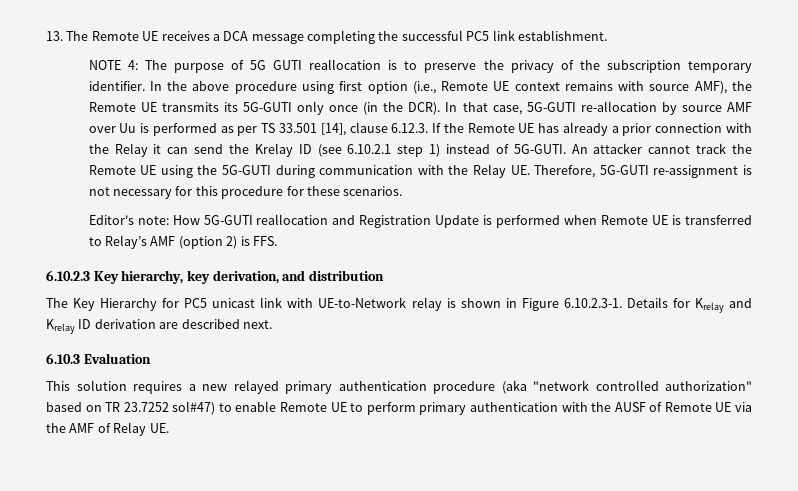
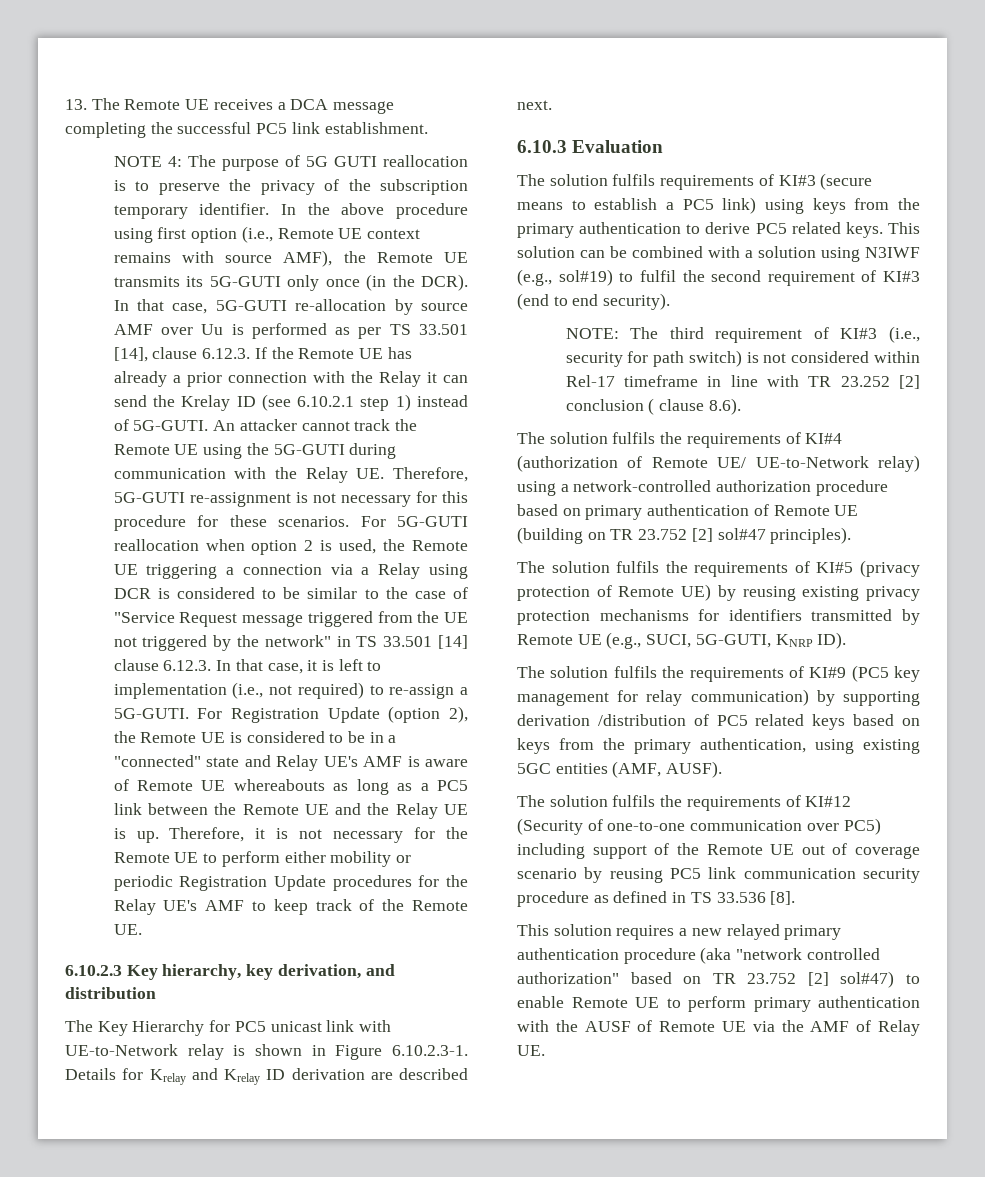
- An attacker cannot track the Remote UE using the 5G-GUTI during communication with the Relay UE. Therefore, 5G-GUTI re-assignment is not necessary for this procedure for these scenarios.
- Editor's note: How 5G-GUTI reallocation and Registration Update is performed when Remote UE is transferred to Relay’s AMF (option 2) is FFS.
+ An attacker cannot track the Remote UE using the 5G-GUTI during communication with the Relay UE. Therefore, 5G-GUTI re-assignment is not necessary for this procedure for these scenarios. For 5G-GUTI reallocation when option 2 is used, the Remote UE triggering a connection via a Relay using DCR is considered to be similar to the case of "Service Request message triggered from the UE not triggered by the network" in TS 33.501 [14] clause 6.12.3. In that case, it is left to implementation (i.e., not required) to re-assign a 5G-GUTI. For Registration Update (option 2), the Remote UE is considered to be in a "connected" state and Relay UE's AMF is aware of Remote UE whereabouts as long as a PC5 link between the Remote UE and the Relay UE is up. Therefore, it is not necessary for the Remote UE to perform either mobility or periodic Registration Update procedures for the Relay UE's AMF to keep track of the Remote UE.
+ The solution fulfils requirements of KI#3 (secure means to establish a PC5 link) using keys from the primary authentication to derive PC5 related keys. This solution can be combined with a solution using N3IWF (e.g., sol#19) to fulfil the second requirement of KI#3 (end to end security).
+ NOTE: The third requirement of KI#3 (i.e., security for path switch) is not considered within Rel-17 timeframe in line with TR 23.252 [2] conclusion ( clause 8.6).
+ The solution fulfils the requirements of KI#4 (authorization of Remote UE/ UE-to-Network relay) using a network-controlled authorization procedure based on primary authentication of Remote UE (building on TR 23.752 [2] sol#47 principles).
+ The solution fulfils the requirements of KI#5 (privacy protection of Remote UE) by reusing existing privacy protection mechanisms for identifiers transmitted by Remote UE (e.g., SUCI, 5G-GUTI, KNRP ID).
+ The solution fulfils the requirements of KI#9 (PC5 key management for relay communication) by supporting derivation /distribution of PC5 related keys based on keys from the primary authentication, using existing 5GC entities (AMF, AUSF).
+ The solution fulfils the requirements of KI#12 (Security of one-to-one communication over PC5) including support of the Remote UE out of coverage scenario by reusing PC5 link communication security procedure as defined in TS 33.536 [8].
- This solution requires a new relayed primary authentication procedure (aka "network controlled authorization" based on TR 23.7252 sol#47) to enable Remote UE to perform primary authentication with the AUSF of Remote UE via the AMF of Relay UE.
+ This solution requires a new relayed primary authentication procedure (aka "network controlled authorization" based on TR 23.752 [2] sol#47) to enable Remote UE to perform primary authentication with the AUSF of Remote UE via the AMF of Relay UE.

